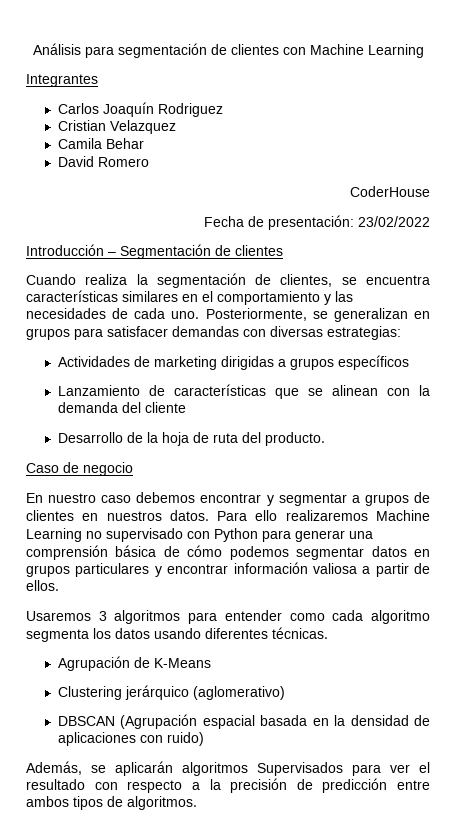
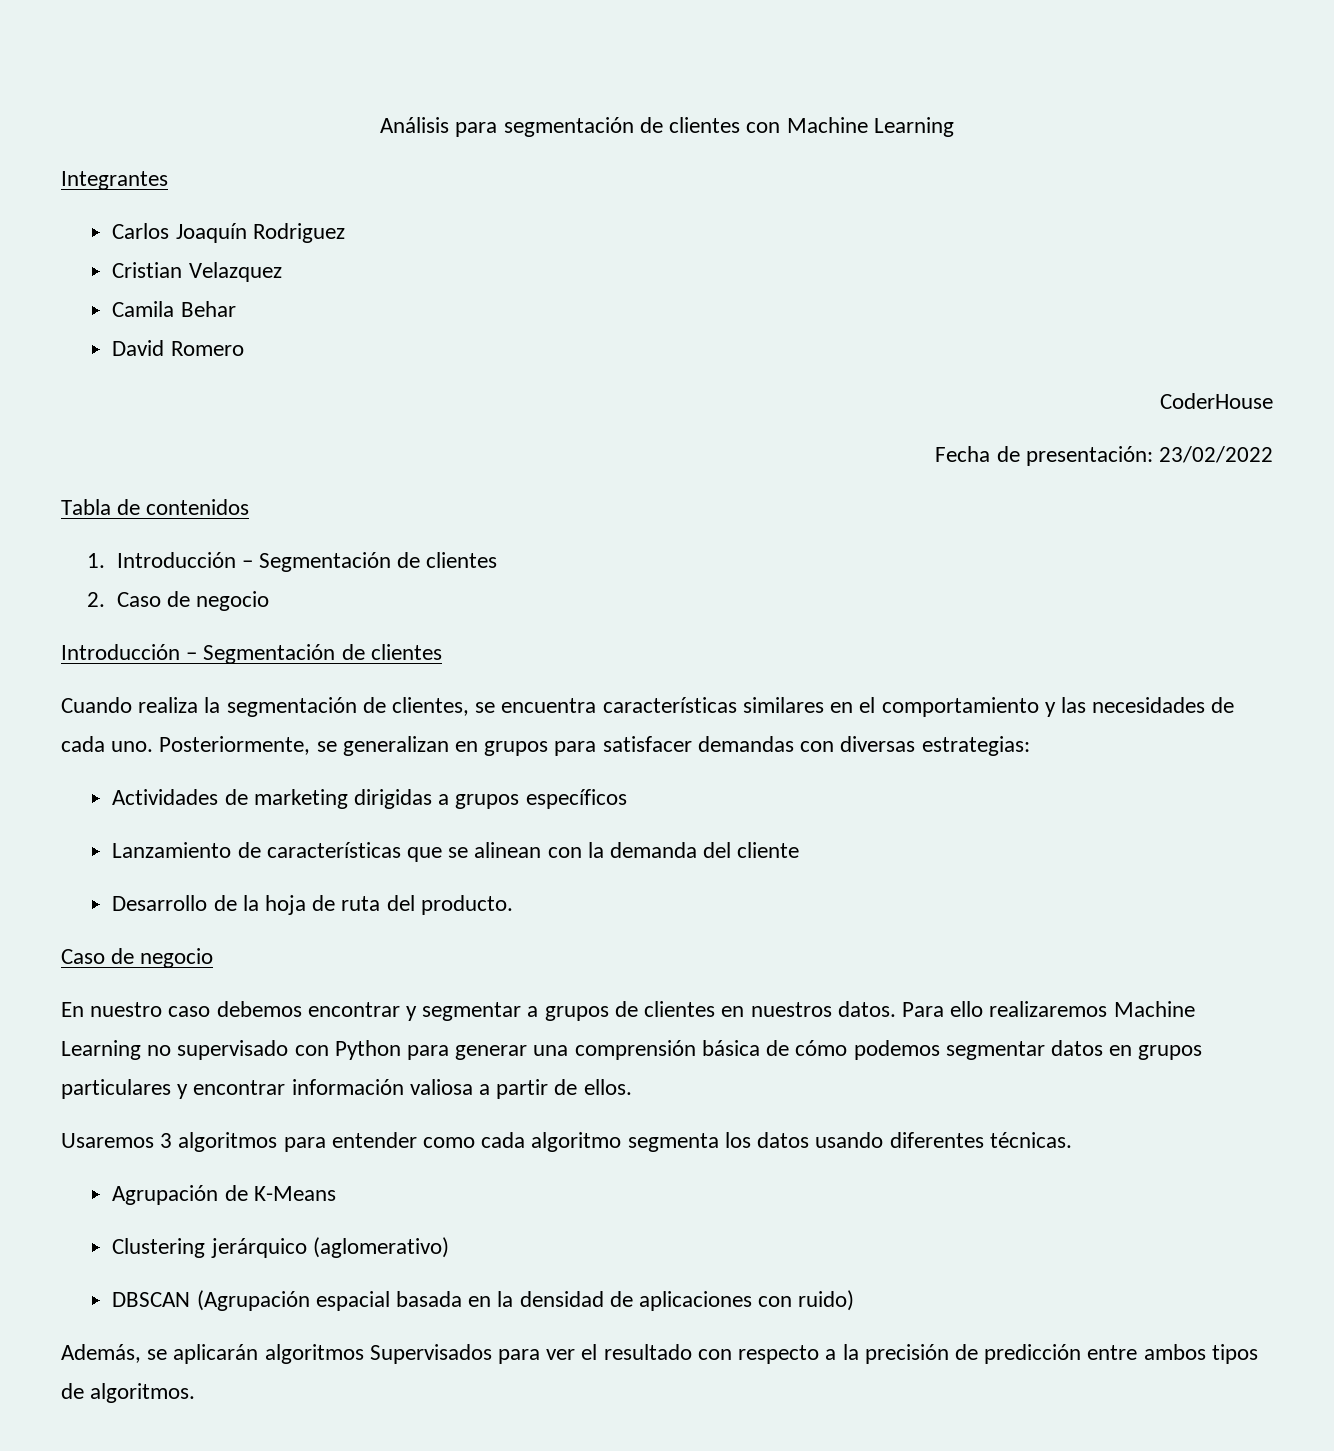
+ Tabla de contenidos
+ 1. Introducción – Segmentación de clientes
+ 2. Caso de negocio

